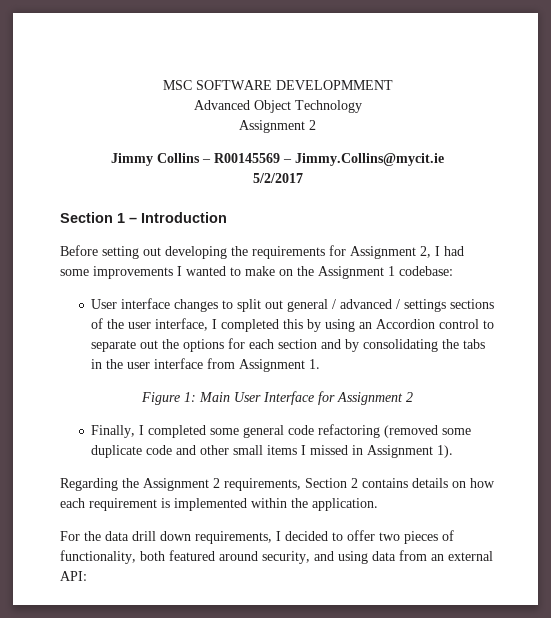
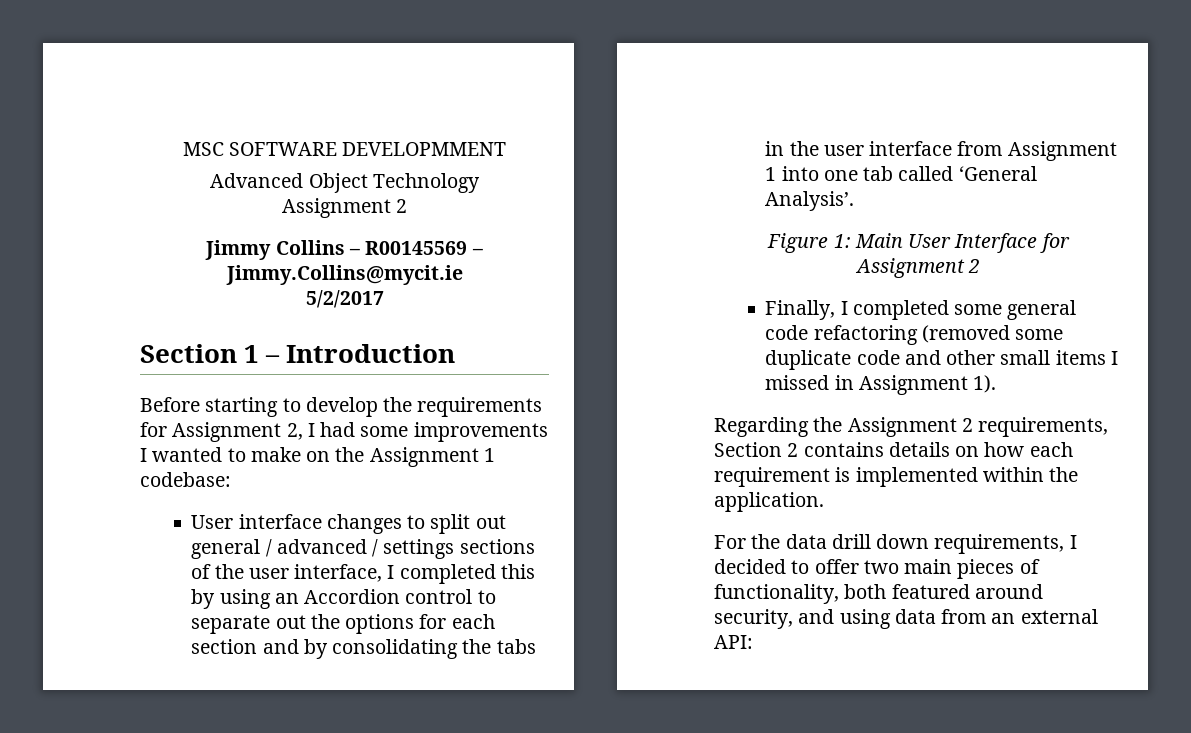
- Before setting out developing the requirements for Assignment 2, I had some improvements I wanted to make on the Assignment 1 codebase:
+ Before starting to develop the requirements for Assignment 2, I had some improvements I wanted to make on the Assignment 1 codebase:
- User interface changes to split out general / advanced / settings sections of the user interface, I completed this by using an Accordion control to separate out the options for each section and by consolidating the tabs in the user interface from Assignment 1.
+ User interface changes to split out general / advanced / settings sections of the user interface, I completed this by using an Accordion control to separate out the options for each section and by consolidating the tabs in the user interface from Assignment 1 into one tab called ‘General Analysis’.
- For the data drill down requirements, I decided to offer two pieces of functionality, both featured around security, and using data from an external API:
+ For the data drill down requirements, I decided to offer two main pieces of functionality, both featured around security, and using data from an external API:

